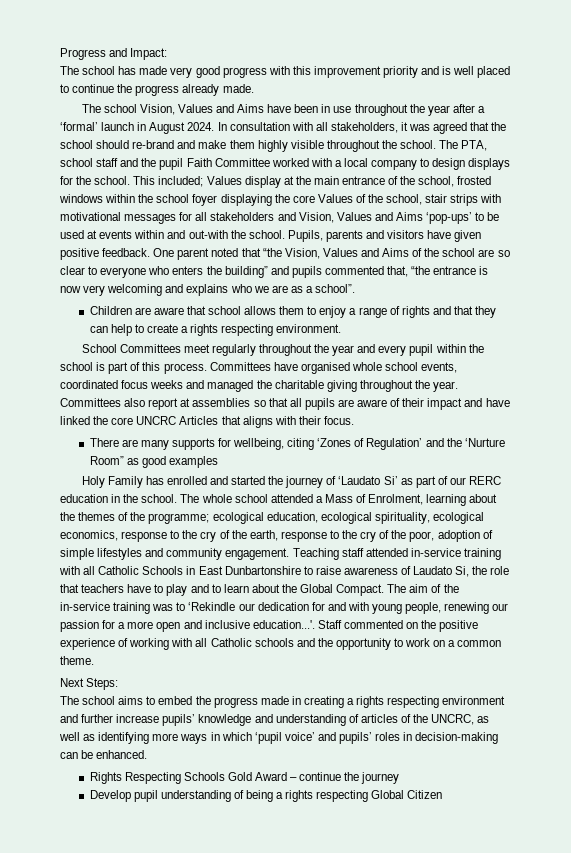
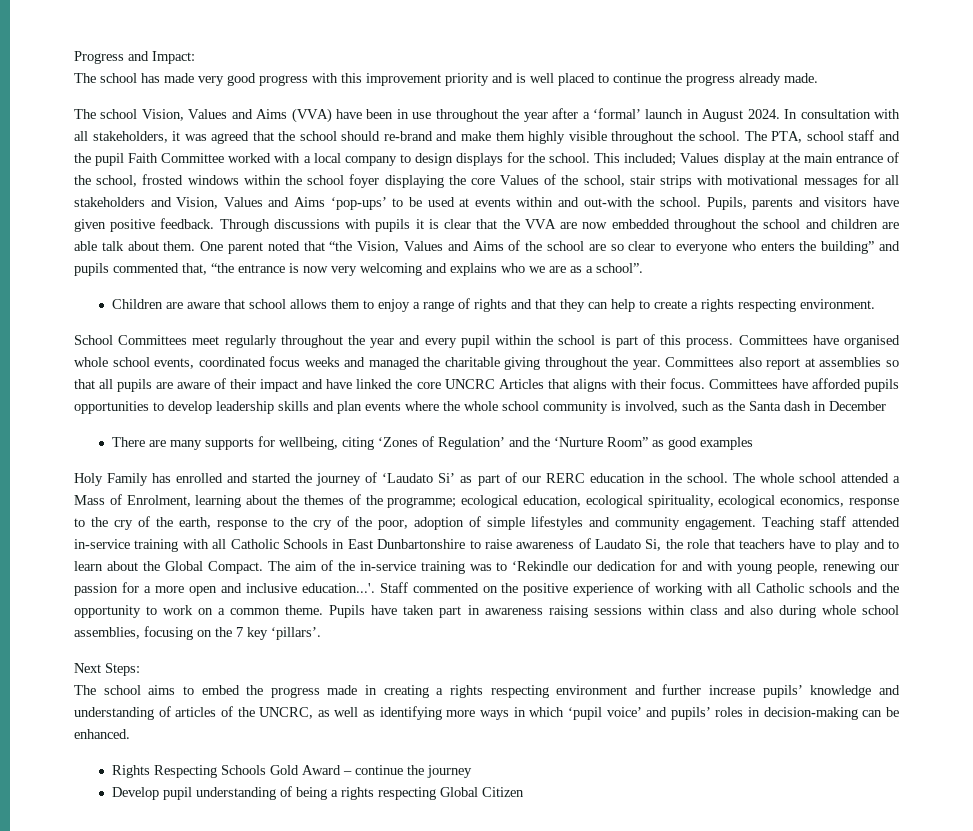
- The school Vision, Values and Aims have been in use throughout the year after a ‘formal’ launch in August 2024.
+ The school Vision, Values and Aims (VVA) have been in use throughout the year after a ‘formal’ launch in August 2024.
+ Through discussions with pupils it is clear that the VVA are now embedded throughout the school and children are able talk about them.
+ Committees have afforded pupils opportunities to develop leadership skills and plan events where the whole school community is involved, such as the Santa dash in December
+ Pupils have taken part in awareness raising sessions within class and also during whole school assemblies, focusing on the 7 key ‘pillars’.

